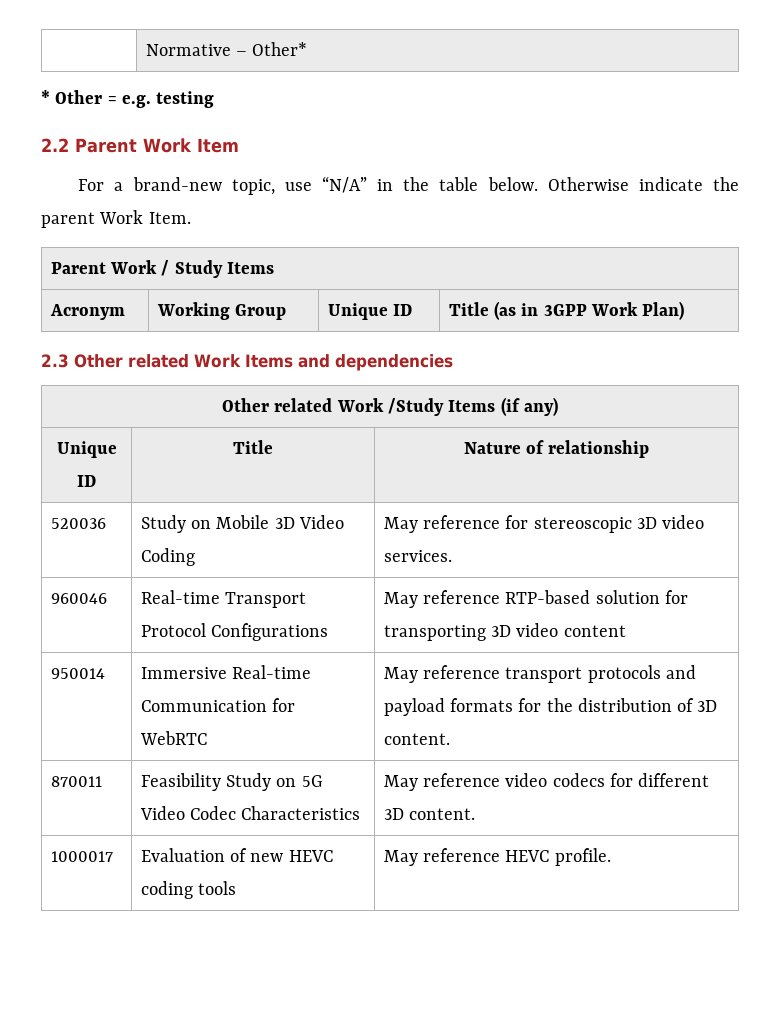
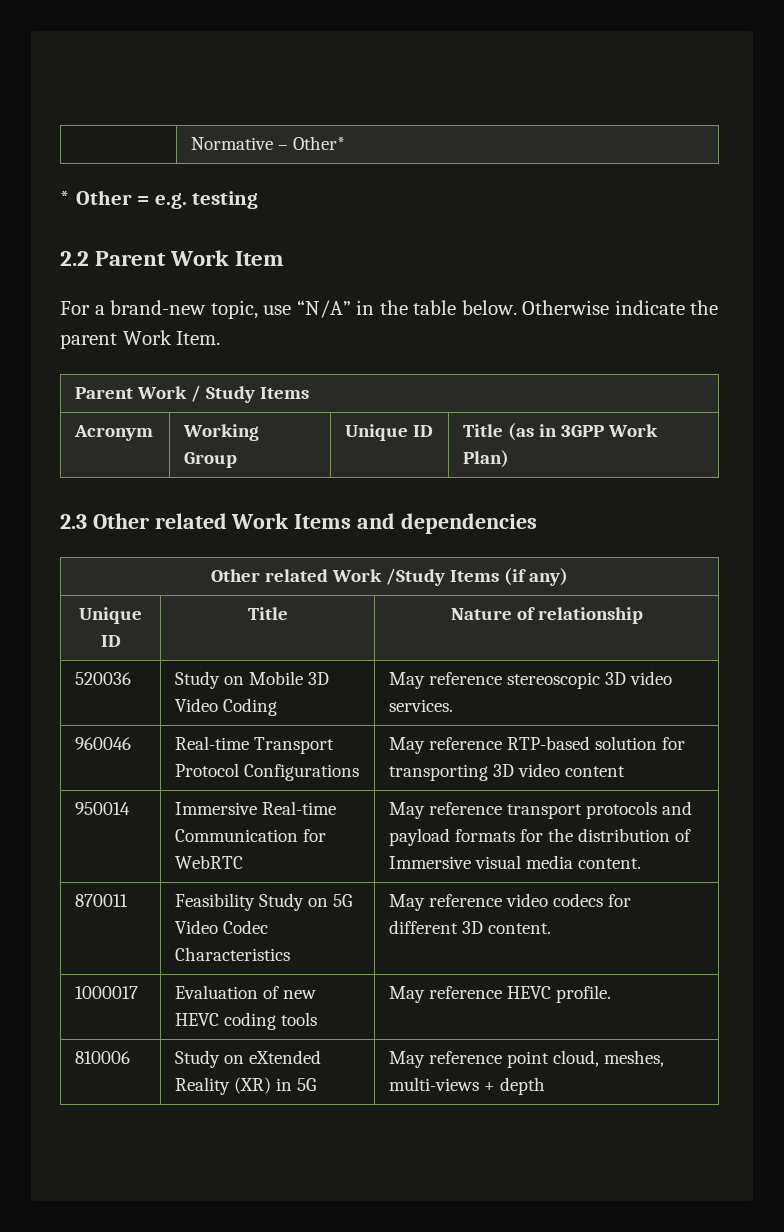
- 520036 | Study on Mobile 3D Video Coding | May reference for stereoscopic 3D video services.
+ 520036 | Study on Mobile 3D Video Coding | May reference stereoscopic 3D video services.
- 950014 | Immersive Real-time Communication for WebRTC | May reference transport protocols and payload formats for the distribution of 3D content.
+ 950014 | Immersive Real-time Communication for WebRTC | May reference transport protocols and payload formats for the distribution of Immersive visual media content.
+ 810006 | Study on eXtended Reality (XR) in 5G | May reference point cloud, meshes, multi-views + depth

